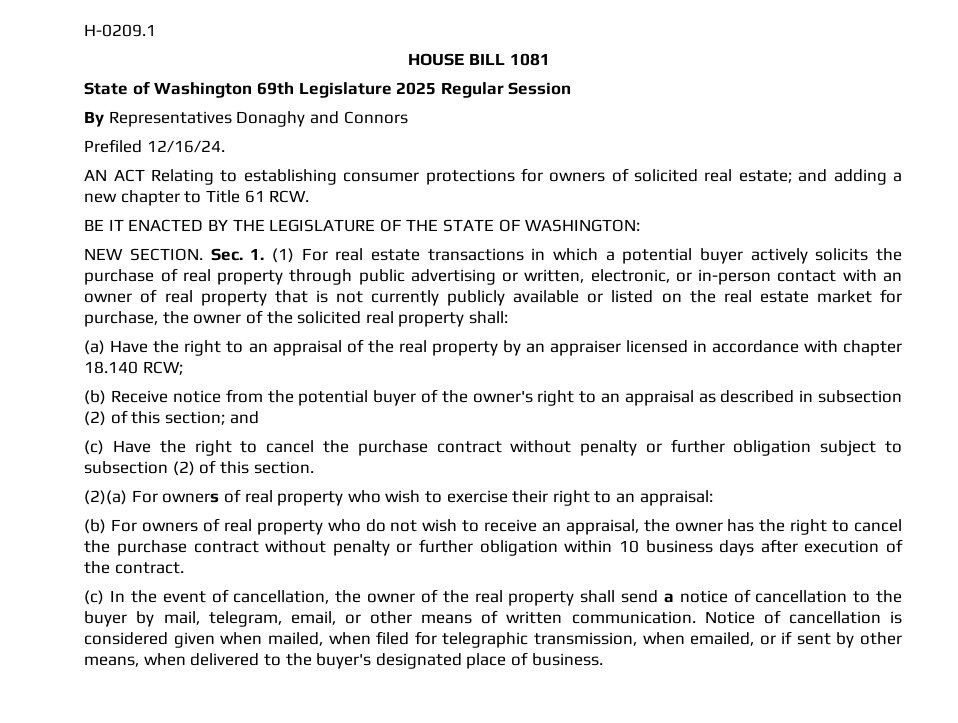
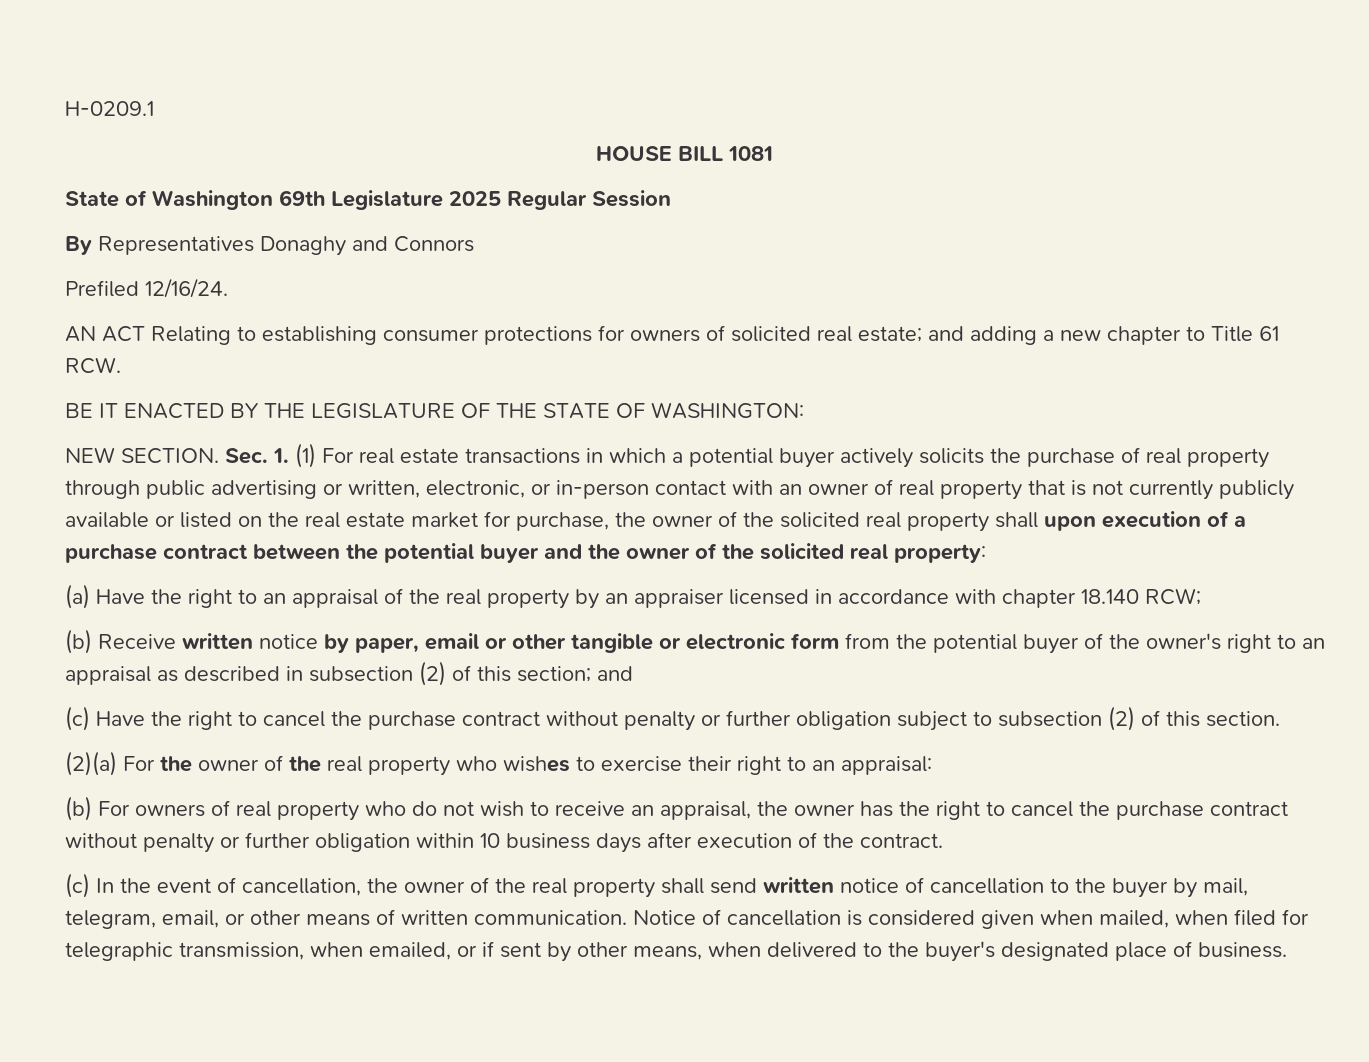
- Sec. 1. (1) For real estate transactions in which a potential buyer actively solicits the purchase of real property through public advertising or written, electronic, or in-person contact with an owner of real property that is not currently publicly available or listed on the real estate market for purchase, the owner of the solicited real property shall:
+ Sec. 1. (1) For real estate transactions in which a potential buyer actively solicits the purchase of real property through public advertising or written, electronic, or in-person contact with an owner of real property that is not currently publicly available or listed on the real estate market for purchase, the owner of the solicited real property shall upon execution of a purchase contract between the potential buyer and the owner of the solicited real property:
- (b) Receive notice from the potential buyer of the owner's right to an appraisal as described in subsection (2) of this section; and
+ (b) Receive written notice by paper, email or other tangible or electronic form from the potential buyer of the owner's right to an appraisal as described in subsection (2) of this section; and
- (2)(a) For owners of real property who wish to exercise their right to an appraisal:
+ (2)(a) For the owner of the real property who wishes to exercise their right to an appraisal:
- (c) In the event of cancellation, the owner of the real property shall send a notice of cancellation to the buyer by mail, telegram, email, or other means of written communication.
+ (c) In the event of cancellation, the owner of the real property shall send written notice of cancellation to the buyer by mail, telegram, email, or other means of written communication.

